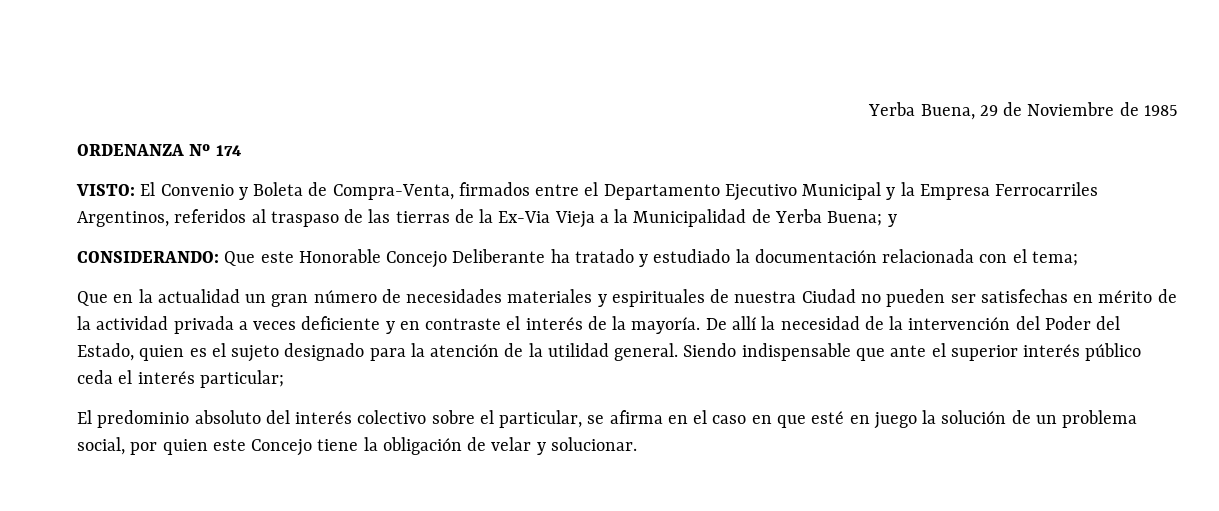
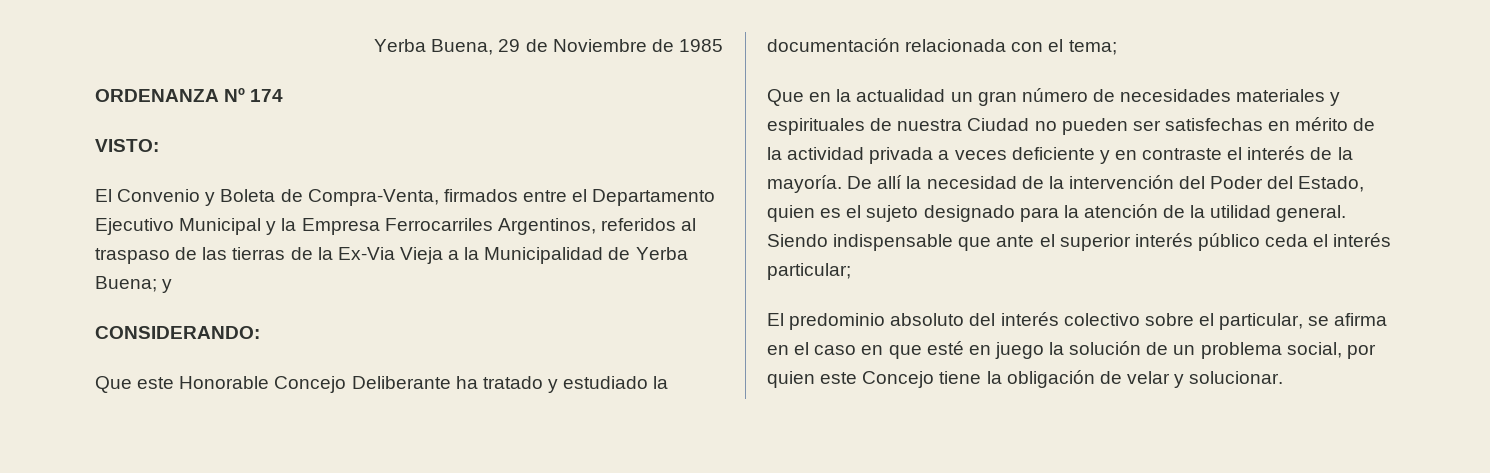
- VISTO: El Convenio y Boleta de Compra-Venta, firmados entre el Departamento Ejecutivo Municipal y la Empresa Ferrocarriles Argentinos, referidos al traspaso de las tierras de la Ex-Via Vieja a la Municipalidad de Yerba Buena; y
+ VISTO:
+ El Convenio y Boleta de Compra-Venta, firmados entre el Departamento Ejecutivo Municipal y la Empresa Ferrocarriles Argentinos, referidos al traspaso de las tierras de la Ex-Via Vieja a la Municipalidad de Yerba Buena; y
- CONSIDERANDO: Que este Honorable Concejo Deliberante ha tratado y estudiado la documentación relacionada con el tema;
+ CONSIDERANDO:
+ Que este Honorable Concejo Deliberante ha tratado y estudiado la documentación relacionada con el tema;

